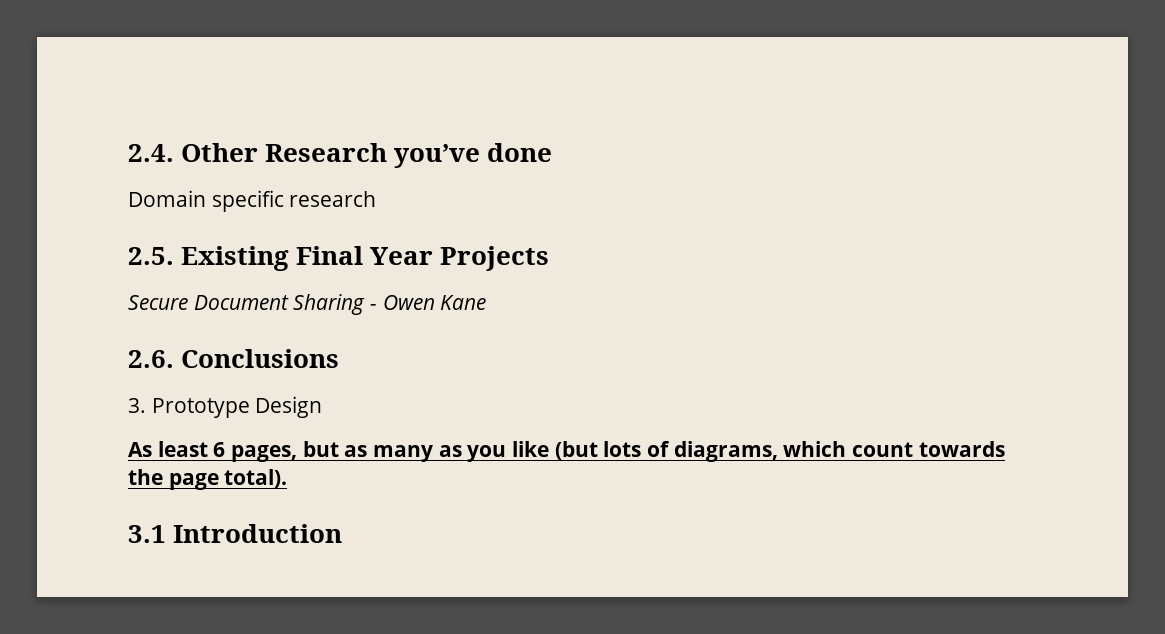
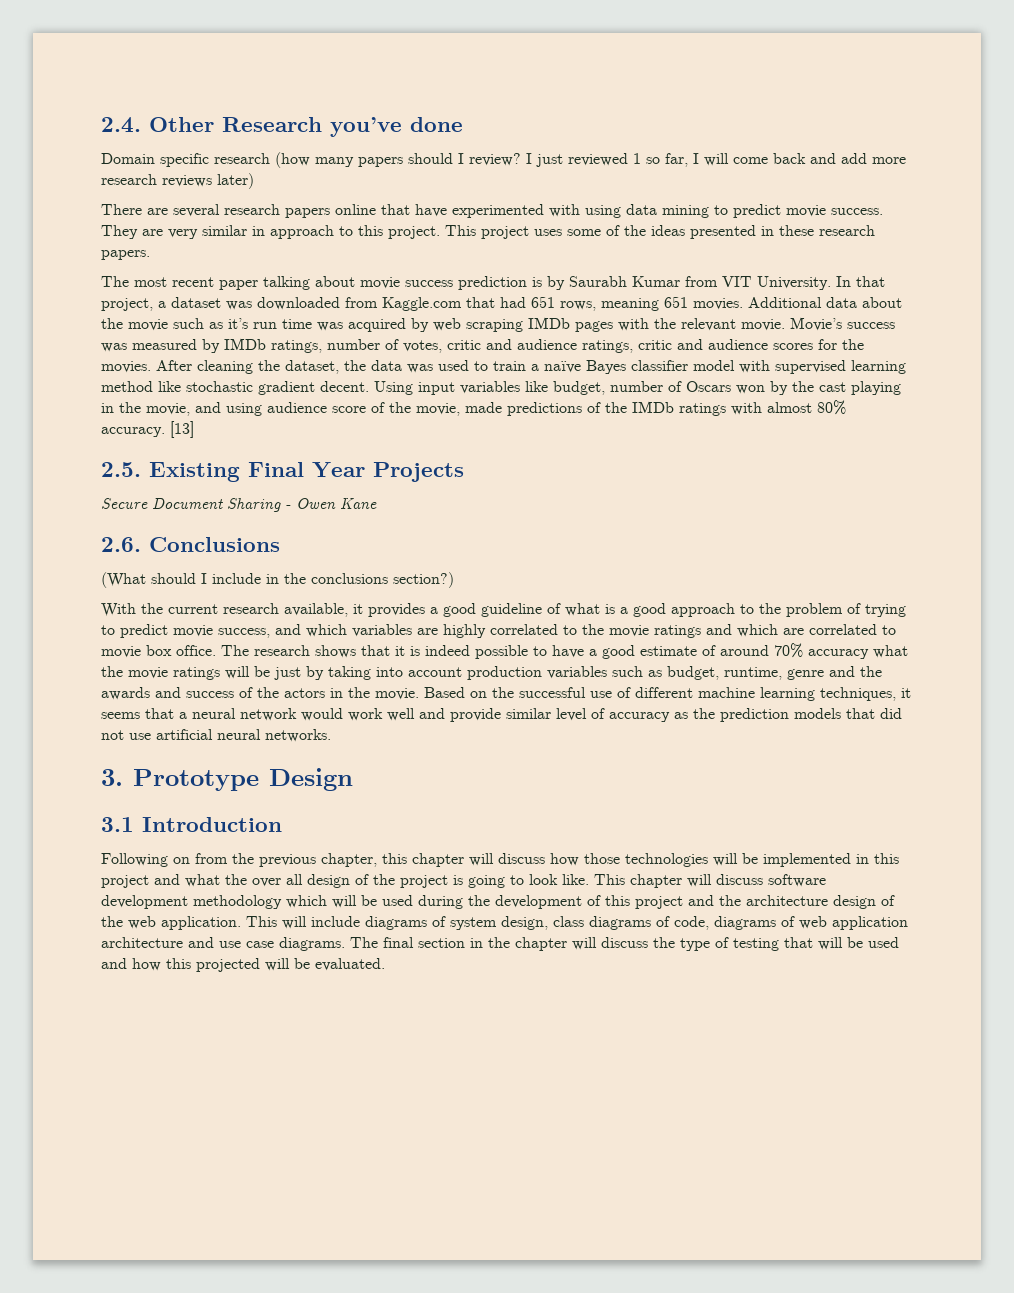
- Domain specific research
+ Domain specific research (how many papers should I review? I just reviewed 1 so far, I will come back and add more research reviews later)
+ There are several research papers online that have experimented with using data mining to predict movie success. They are very similar in approach to this project. This project uses some of the ideas presented in these research papers.
+ The most recent paper talking about movie success prediction is by Saurabh Kumar from VIT University. In that project, a dataset was downloaded from Kaggle.com that had 651 rows, meaning 651 movies. Additional data about the movie such as it’s run time was acquired by web scraping IMDb pages with the relevant movie. Movie’s success was measured by IMDb ratings, number of votes, critic and audience ratings, critic and audience scores for the movies. After cleaning the dataset, the data was used to train a naïve Bayes classifier model with supervised learning method like stochastic gradient decent. Using input variables like budget, number of Oscars won by the cast playing in the movie, and using audience score of the movie, made predictions of the IMDb ratings with almost 80% accuracy. [13]
+ (What should I include in the conclusions section?)
+ With the current research available, it provides a good guideline of what is a good approach to the problem of trying to predict movie success, and which variables are highly correlated to the movie ratings and which are correlated to movie box office. The research shows that it is indeed possible to have a good estimate of around 70% accuracy what the movie ratings will be just by taking into account production variables such as budget, runtime, genre and the awards and success of the actors in the movie. Based on the successful use of different machine learning techniques, it seems that a neural network would work well and provide similar level of accuracy as the prediction models that did not use artificial neural networks.
  3. Prototype Design
- As least 6 pages, but as many as you like (but lots of diagrams, which count towards the page total).
  3.1 Introduction
+ Following on from the previous chapter, this chapter will discuss how those technologies will be implemented in this project and what the over all design of the project is going to look like. This chapter will discuss software development methodology which will be used during the development of this project and the architecture design of the web application. This will include diagrams of system design, class diagrams of code, diagrams of web application architecture and use case diagrams. The final section in the chapter will discuss the type of testing that will be used and how this projected will be evaluated.

